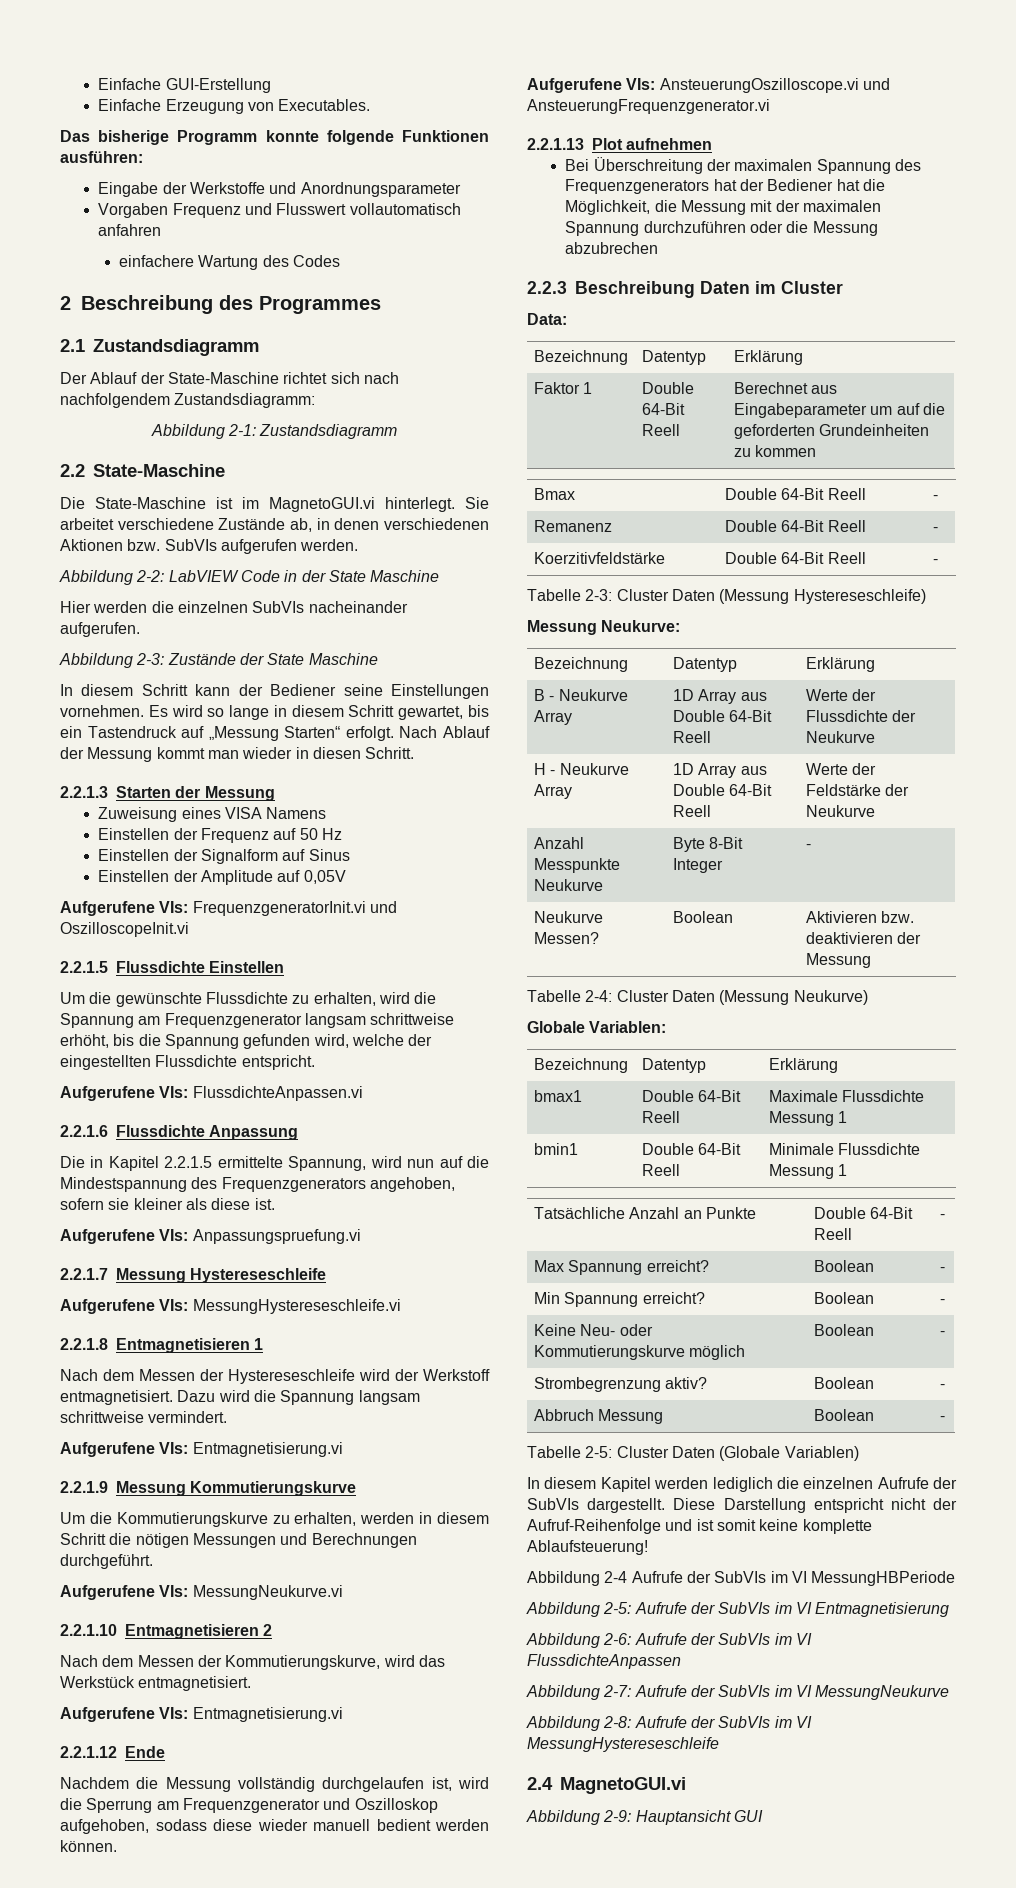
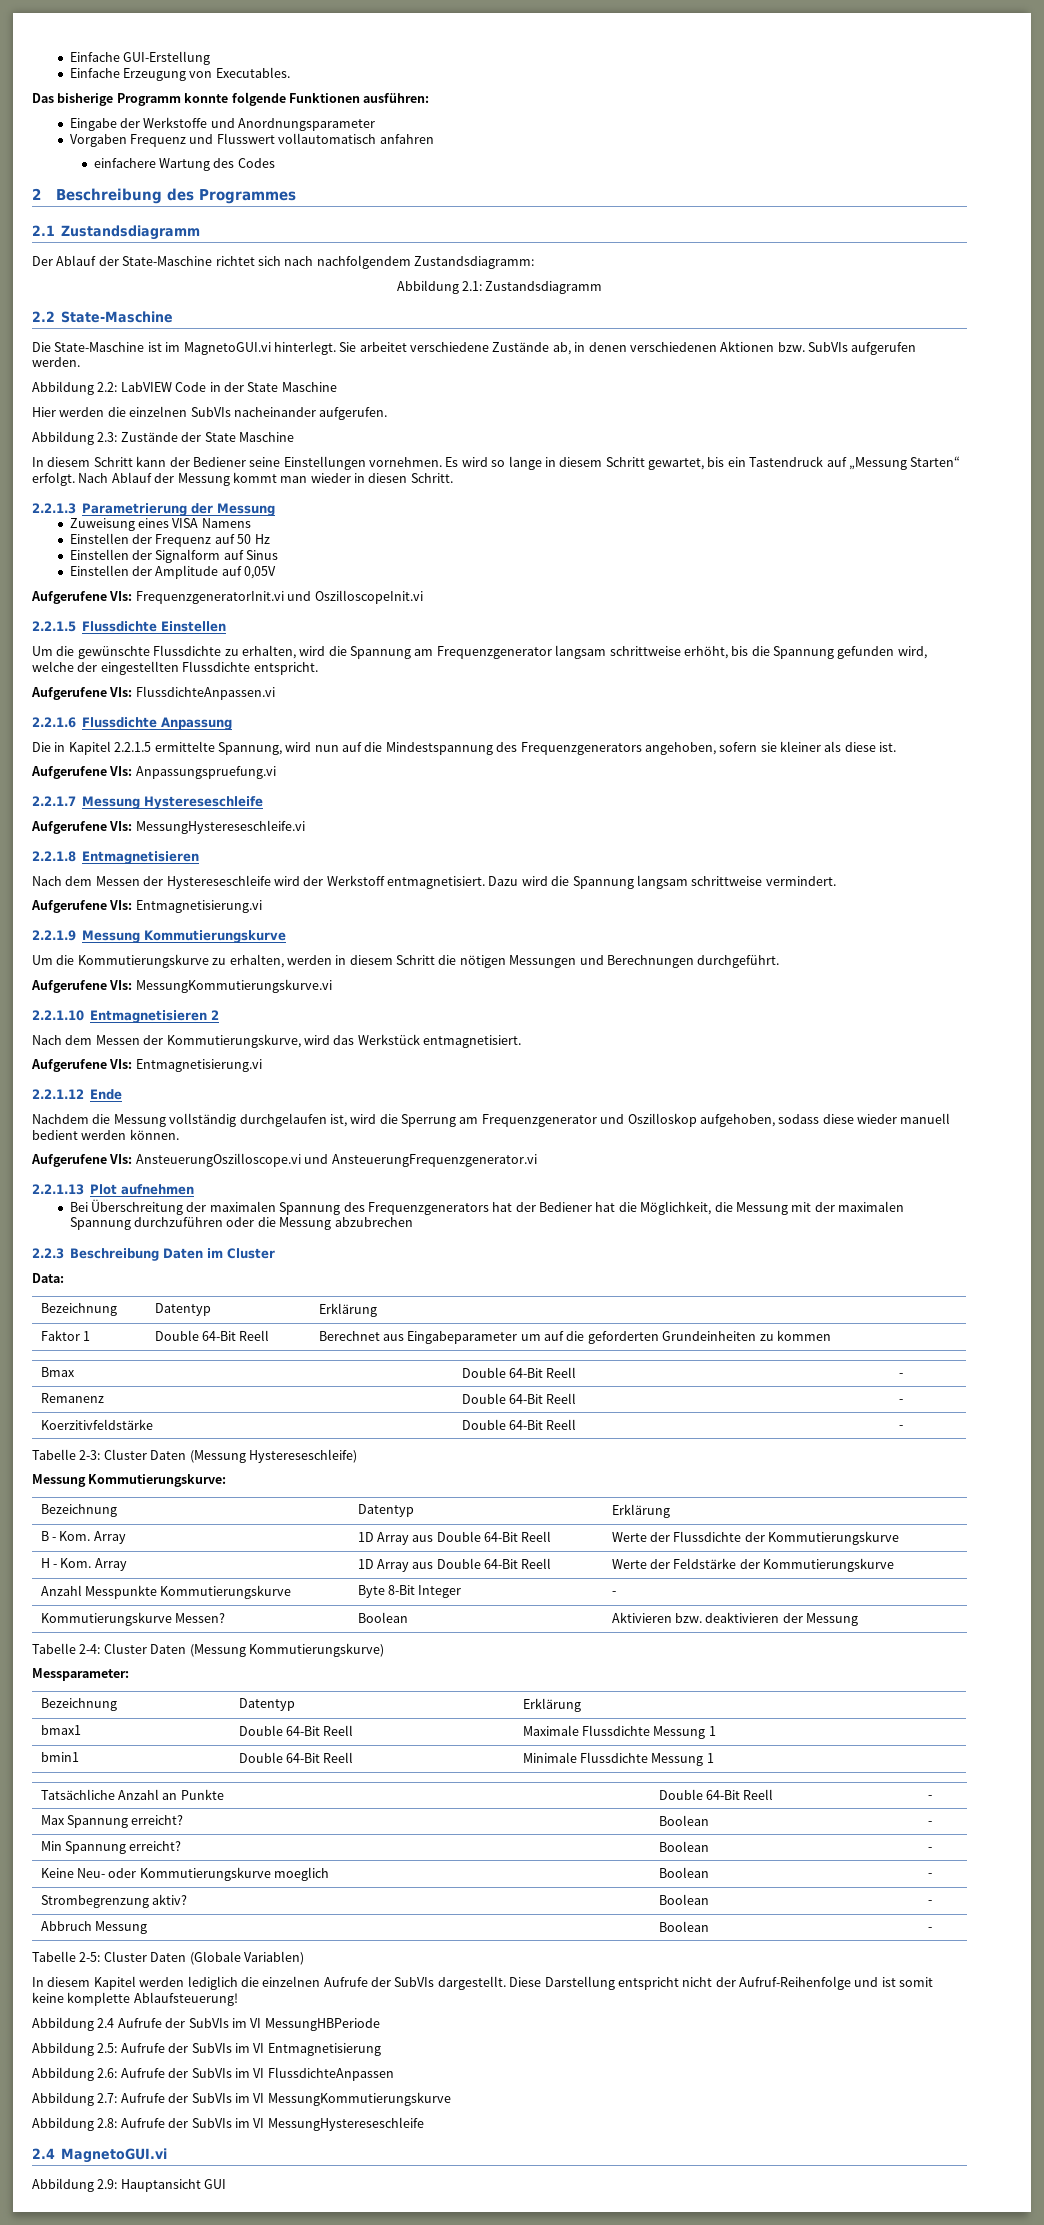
- Abbildung 2-1: Zustandsdiagramm
+ Abbildung 2.1: Zustandsdiagramm
- Abbildung 2-2: LabVIEW Code in der State Maschine
+ Abbildung 2.2: LabVIEW Code in der State Maschine
- Abbildung 2-3: Zustände der State Maschine
+ Abbildung 2.3: Zustände der State Maschine
- 2.2.1.3 Starten der Messung
+ 2.2.1.3 Parametrierung der Messung
- 2.2.1.8 Entmagnetisieren 1
+ 2.2.1.8 Entmagnetisieren
- Aufgerufene VIs: MessungNeukurve.vi
+ Aufgerufene VIs: MessungKommutierungskurve.vi
- Messung Neukurve:
+ Messung Kommutierungskurve:
- B - Neukurve Array | 1D Array aus Double 64-Bit Reell | Werte der Flussdichte der Neukurve
+ B - Kom. Array | 1D Array aus Double 64-Bit Reell | Werte der Flussdichte der Kommutierungskurve
- H - Neukurve Array | 1D Array aus Double 64-Bit Reell | Werte der Feldstärke der Neukurve
+ H - Kom. Array | 1D Array aus Double 64-Bit Reell | Werte der Feldstärke der Kommutierungskurve
- Anzahl Messpunkte Neukurve | Byte 8-Bit Integer | -
+ Anzahl Messpunkte Kommutierungskurve | Byte 8-Bit Integer | -
- Neukurve Messen? | Boolean | Aktivieren bzw. deaktivieren der Messung
+ Kommutierungskurve Messen? | Boolean | Aktivieren bzw. deaktivieren der Messung
- Tabelle 2-4: Cluster Daten (Messung Neukurve)
- Globale Variablen:
+ Tabelle 2-4: Cluster Daten (Messung Kommutierungskurve)
+ Messparameter:
- Keine Neu- oder Kommutierungskurve möglich | Boolean | -
+ Keine Neu- oder Kommutierungskurve moeglich | Boolean | -
- Abbildung 2-4 Aufrufe der SubVIs im VI MessungHBPeriode
+ Abbildung 2.4 Aufrufe der SubVIs im VI MessungHBPeriode
- Abbildung 2-5: Aufrufe der SubVIs im VI Entmagnetisierung
+ Abbildung 2.5: Aufrufe der SubVIs im VI Entmagnetisierung
- Abbildung 2-6: Aufrufe der SubVIs im VI FlussdichteAnpassen
+ Abbildung 2.6: Aufrufe der SubVIs im VI FlussdichteAnpassen
- Abbildung 2-7: Aufrufe der SubVIs im VI MessungNeukurve
- Abbildung 2-8: Aufrufe der SubVIs im VI MessungHystereseschleife
+ Abbildung 2.7: Aufrufe der SubVIs im VI MessungKommutierungskurve
+ Abbildung 2.8: Aufrufe der SubVIs im VI MessungHystereseschleife
- Abbildung 2-9: Hauptansicht GUI
+ Abbildung 2.9: Hauptansicht GUI

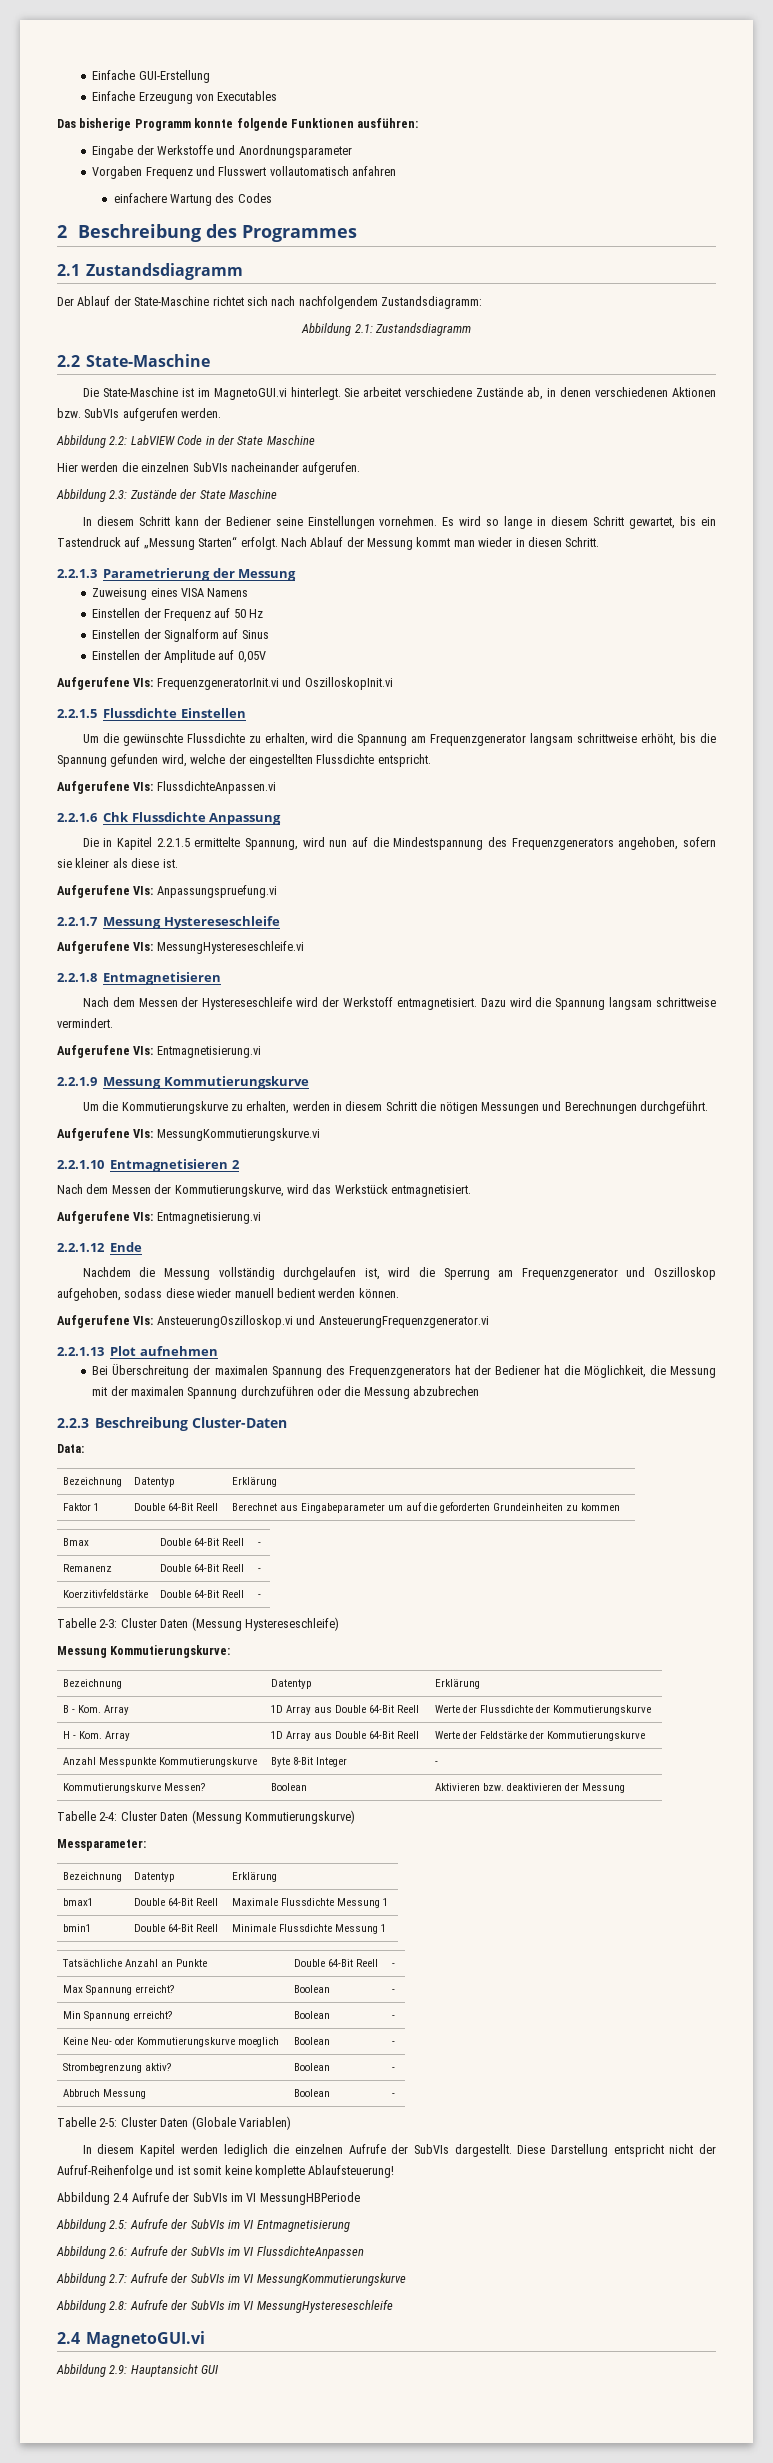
- Einfache Erzeugung von Executables.
+ Einfache Erzeugung von Executables
- Aufgerufene VIs: FrequenzgeneratorInit.vi und OszilloscopeInit.vi
+ Aufgerufene VIs: FrequenzgeneratorInit.vi und OszilloskopInit.vi
- 2.2.1.6 Flussdichte Anpassung
+ 2.2.1.6 Chk Flussdichte Anpassung
- Aufgerufene VIs: AnsteuerungOszilloscope.vi und AnsteuerungFrequenzgenerator.vi
+ Aufgerufene VIs: AnsteuerungOszilloskop.vi und AnsteuerungFrequenzgenerator.vi
- 2.2.3 Beschreibung Daten im Cluster
+ 2.2.3 Beschreibung Cluster-Daten

